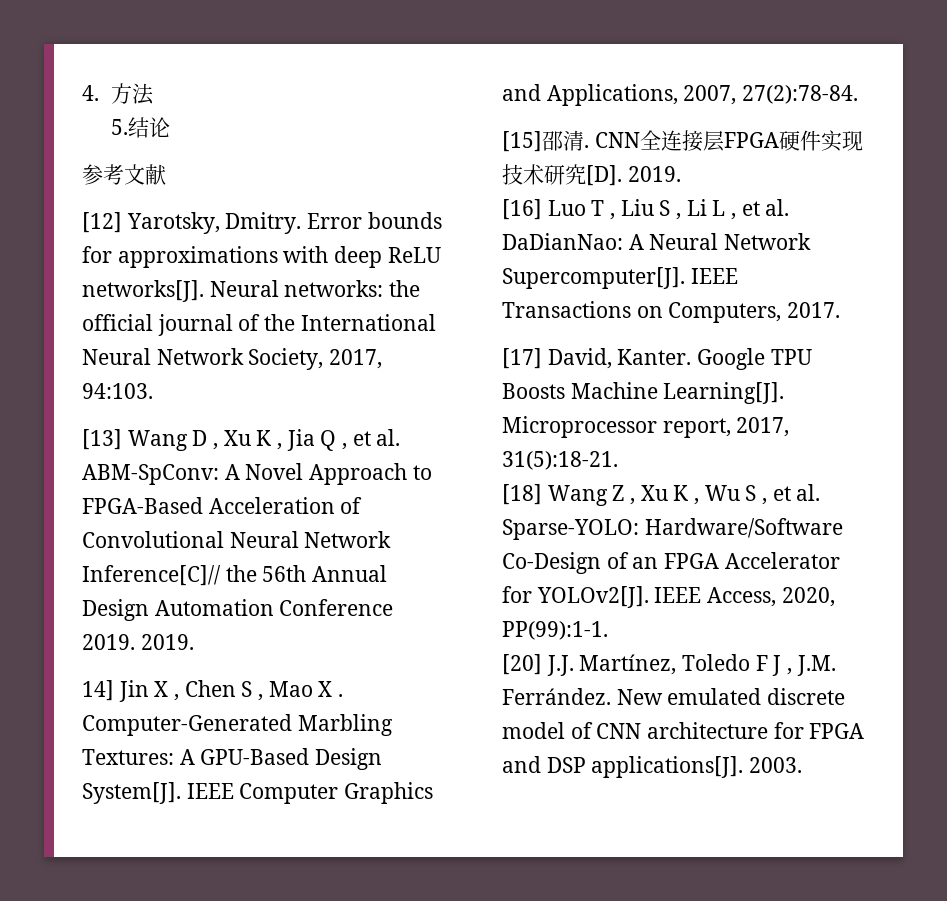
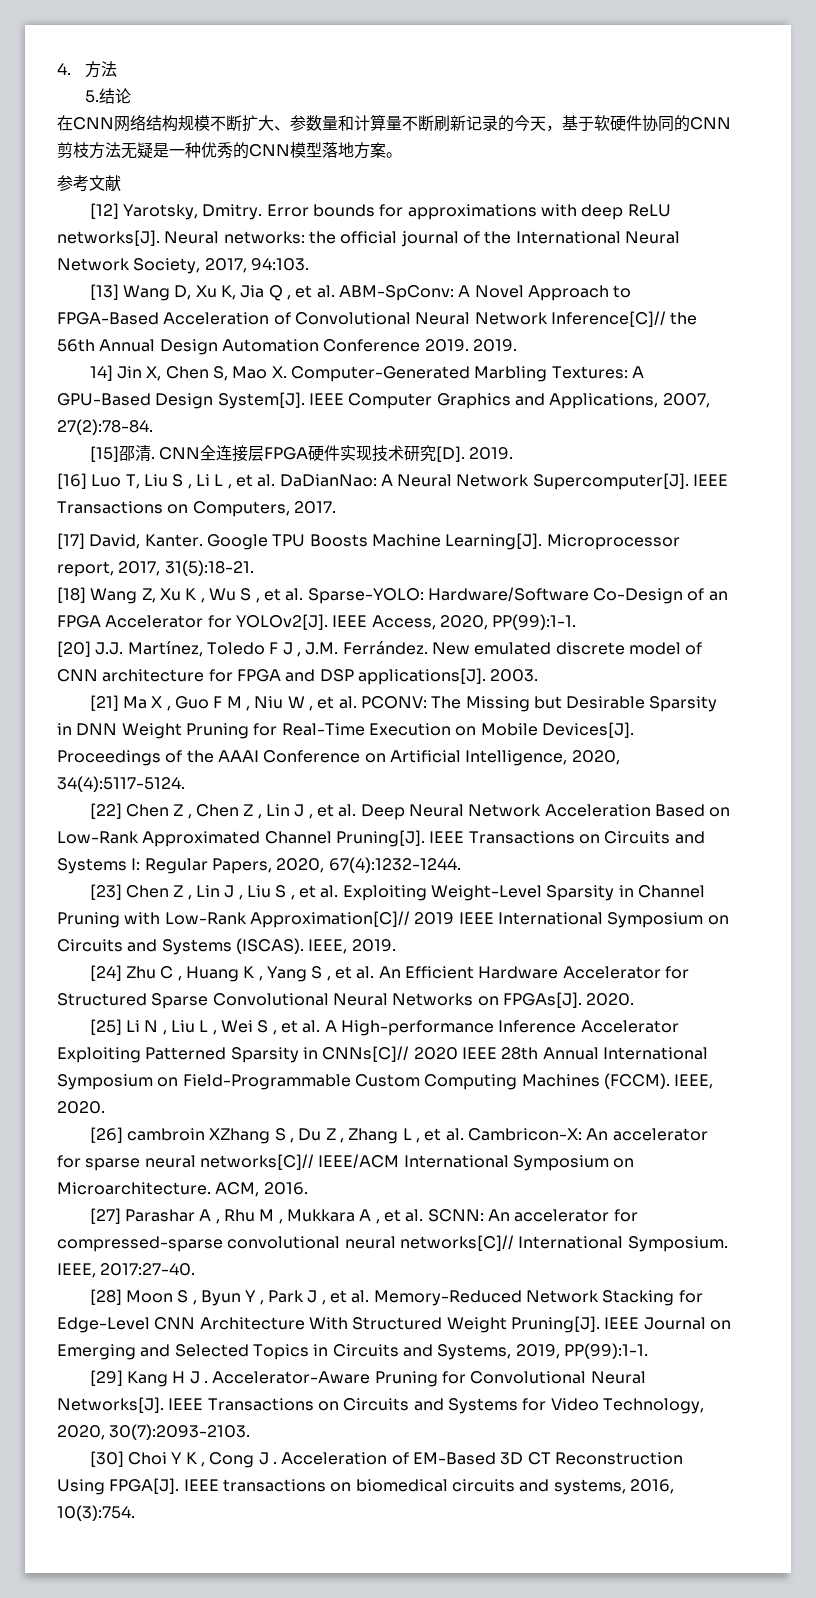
+ 在CNN网络结构规模不断扩大、参数量和计算量不断刷新记录的今天，基于软硬件协同的CNN剪枝方法无疑是一种优秀的CNN模型落地方案。
- [13] Wang D , Xu K , Jia Q , et al. ABM-SpConv: A Novel Approach to FPGA-Based Acceleration of Convolutional Neural Network Inference[C]// the 56th Annual Design Automation Conference 2019.
+ [13] Wang D, Xu K, Jia Q , et al. ABM-SpConv: A Novel Approach to FPGA-Based Acceleration of Convolutional Neural Network Inference[C]// the 56th Annual Design Automation Conference 2019.
- 14] Jin X , Chen S , Mao X . Computer-Generated Marbling Textures: A GPU-Based Design System[J].
+ 14] Jin X, Chen S, Mao X. Computer-Generated Marbling Textures: A GPU-Based Design System[J].
- [16] Luo T , Liu S , Li L , et al. DaDianNao: A Neural Network Supercomputer[J].
+ [16] Luo T, Liu S , Li L , et al. DaDianNao: A Neural Network Supercomputer[J].
- [18] Wang Z , Xu K , Wu S , et al. Sparse-YOLO: Hardware/Software Co-Design of an FPGA Accelerator for YOLOv2[J].
+ [18] Wang Z, Xu K , Wu S , et al. Sparse-YOLO: Hardware/Software Co-Design of an FPGA Accelerator for YOLOv2[J].
+ [21] Ma X , Guo F M , Niu W , et al. PCONV: The Missing but Desirable Sparsity in DNN Weight Pruning for Real-Time Execution on Mobile Devices[J]. Proceedings of the AAAI Conference on Artificial Intelligence, 2020, 34(4):5117-5124.
+ [22] Chen Z , Chen Z , Lin J , et al. Deep Neural Network Acceleration Based on Low-Rank Approximated Channel Pruning[J]. IEEE Transactions on Circuits and Systems I: Regular Papers, 2020, 67(4):1232-1244.
+ [23] Chen Z , Lin J , Liu S , et al. Exploiting Weight-Level Sparsity in Channel Pruning with Low-Rank Approximation[C]// 2019 IEEE International Symposium on Circuits and Systems (ISCAS). IEEE, 2019.
+ [24] Zhu C , Huang K , Yang S , et al. An Efficient Hardware Accelerator for Structured Sparse Convolutional Neural Networks on FPGAs[J]. 2020.
+ [25] Li N , Liu L , Wei S , et al. A High-performance Inference Accelerator Exploiting Patterned Sparsity in CNNs[C]// 2020 IEEE 28th Annual International Symposium on Field-Programmable Custom Computing Machines (FCCM). IEEE, 2020.
+ [26] cambroin XZhang S , Du Z , Zhang L , et al. Cambricon-X: An accelerator for sparse neural networks[C]// IEEE/ACM International Symposium on Microarchitecture. ACM, 2016.
+ [27] Parashar A , Rhu M , Mukkara A , et al. SCNN: An accelerator for compressed-sparse convolutional neural networks[C]// International Symposium. IEEE, 2017:27-40.
+ [28] Moon S , Byun Y , Park J , et al. Memory-Reduced Network Stacking for Edge-Level CNN Architecture With Structured Weight Pruning[J]. IEEE Journal on Emerging and Selected Topics in Circuits and Systems, 2019, PP(99):1-1.
+ [29] Kang H J . Accelerator-Aware Pruning for Convolutional Neural Networks[J]. IEEE Transactions on Circuits and Systems for Video Technology, 2020, 30(7):2093-2103.
+ [30] Choi Y K , Cong J . Acceleration of EM-Based 3D CT Reconstruction Using FPGA[J]. IEEE transactions on biomedical circuits and systems, 2016, 10(3):754.

